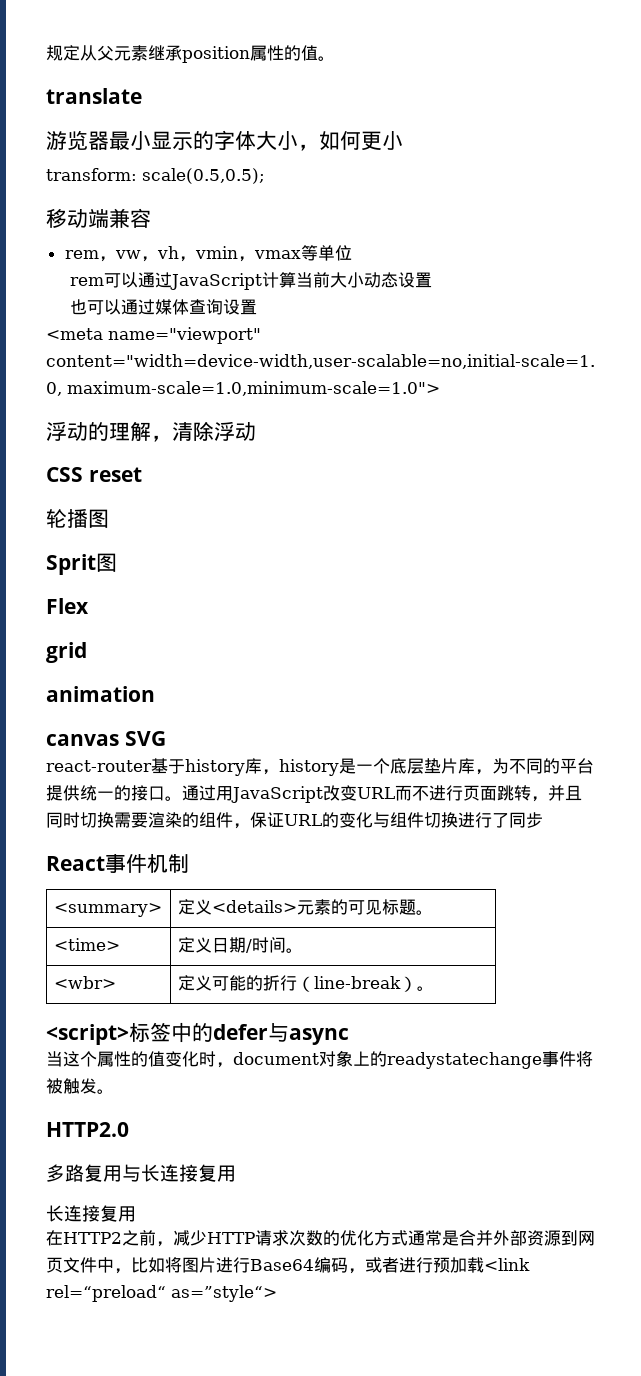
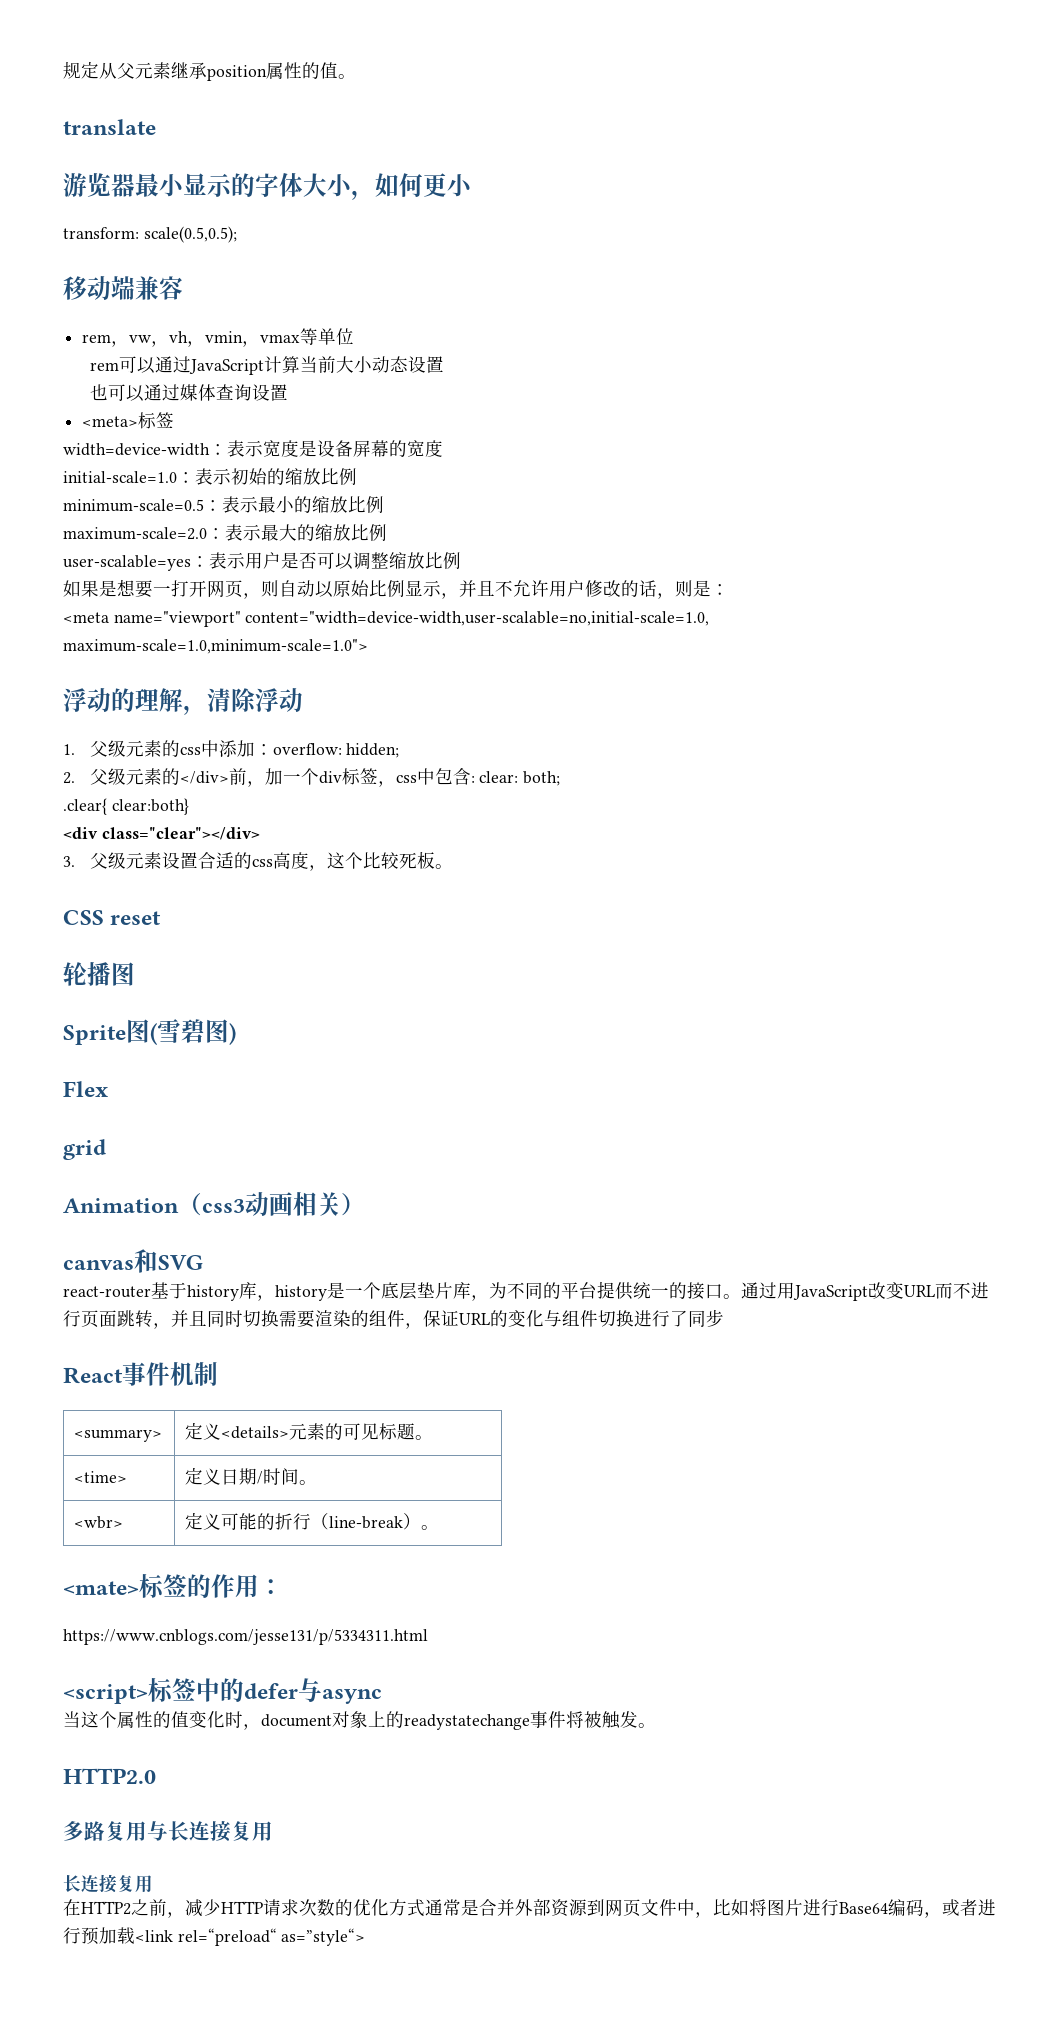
+ <meta>标签
+ width=device-width：表示宽度是设备屏幕的宽度
+ initial-scale=1.0：表示初始的缩放比例
+ minimum-scale=0.5：表示最小的缩放比例
+ maximum-scale=2.0：表示最大的缩放比例
+ user-scalable=yes：表示用户是否可以调整缩放比例
+ 如果是想要一打开网页，则自动以原始比例显示，并且不允许用户修改的话，则是：
+ 1.父级元素的css中添加：overflow: hidden;
+ 2.父级元素的</div>前，加一个div标签，css中包含: clear: both;
+ .clear{ clear:both}
+ <div class="clear"></div>
+ 3.父级元素设置合适的css高度，这个比较死板。
- Sprit图
+ Sprite图(雪碧图)
- animation
+ Animation（css3动画相关）
- canvas SVG
+ canvas和SVG
+ <mate>标签的作用：
+ https://www.cnblogs.com/jesse131/p/5334311.html

